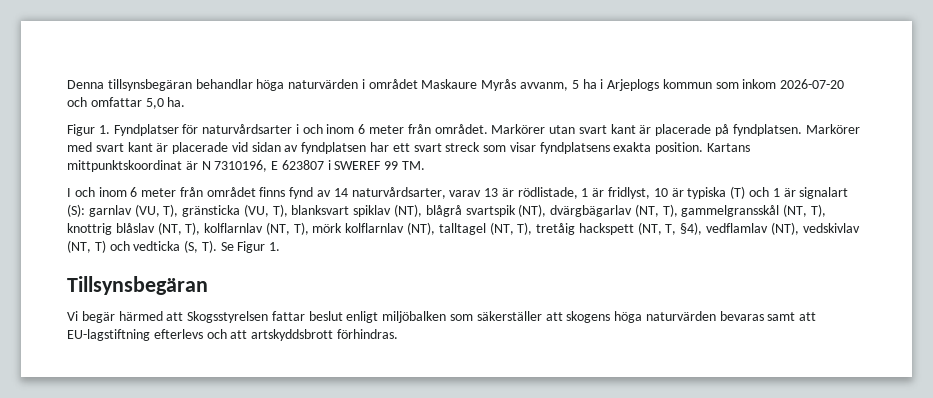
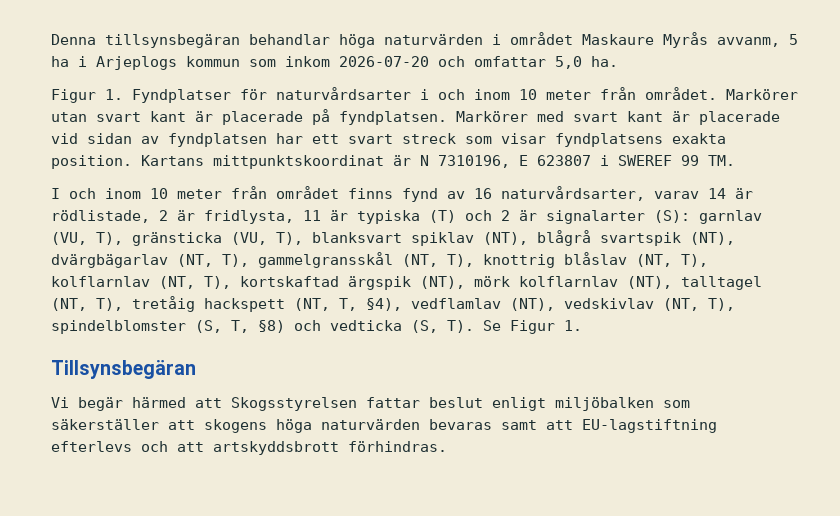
- Figur 1. Fyndplatser för naturvårdsarter i och inom 6 meter från området.
+ Figur 1. Fyndplatser för naturvårdsarter i och inom 10 meter från området.
- I och inom 6 meter från området finns fynd av 14 naturvårdsarter, varav 13 är rödlistade, 1 är fridlyst, 10 är typiska (T) och 1 är signalart (S):
+ I och inom 10 meter från området finns fynd av 16 naturvårdsarter, varav 14 är rödlistade, 2 är fridlysta, 11 är typiska (T) och 2 är signalarter (S):
- garnlav (VU, T), gränsticka (VU, T), blanksvart spiklav (NT), blågrå svartspik (NT), dvärgbägarlav (NT, T), gammelgransskål (NT, T), knottrig blåslav (NT, T), kolflarnlav (NT, T), mörk kolflarnlav (NT), talltagel (NT, T), tretåig hackspett (NT, T, §4), vedflamlav (NT), vedskivlav (NT, T) och vedticka (S, T). Se Figur 1.
+ garnlav (VU, T), gränsticka (VU, T), blanksvart spiklav (NT), blågrå svartspik (NT), dvärgbägarlav (NT, T), gammelgransskål (NT, T), knottrig blåslav (NT, T), kolflarnlav (NT, T), kortskaftad ärgspik (NT), mörk kolflarnlav (NT), talltagel (NT, T), tretåig hackspett (NT, T, §4), vedflamlav (NT), vedskivlav (NT, T), spindelblomster (S, T, §8) och vedticka (S, T). Se Figur 1.

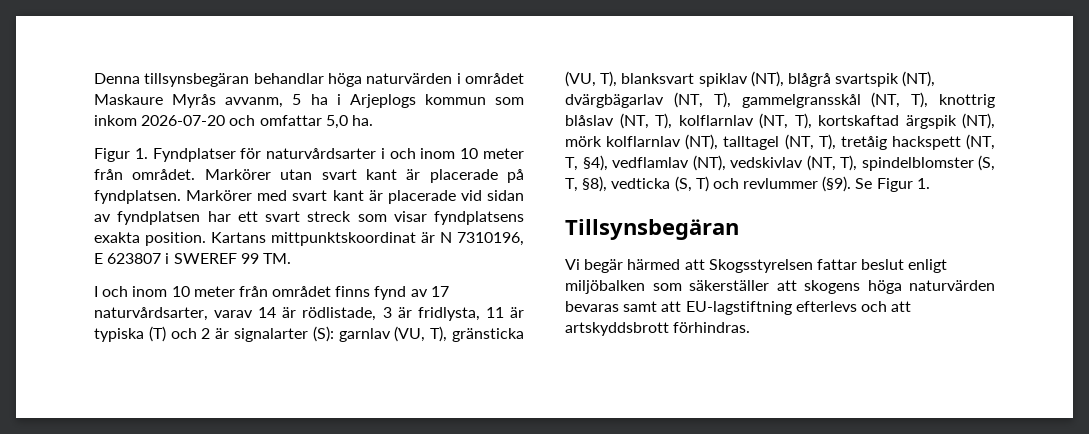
- I och inom 10 meter från området finns fynd av 16 naturvårdsarter, varav 14 är rödlistade, 2 är fridlysta, 11 är typiska (T) och 2 är signalarter (S):
+ I och inom 10 meter från området finns fynd av 17 naturvårdsarter, varav 14 är rödlistade, 3 är fridlysta, 11 är typiska (T) och 2 är signalarter (S):
- garnlav (VU, T), gränsticka (VU, T), blanksvart spiklav (NT), blågrå svartspik (NT), dvärgbägarlav (NT, T), gammelgransskål (NT, T), knottrig blåslav (NT, T), kolflarnlav (NT, T), kortskaftad ärgspik (NT), mörk kolflarnlav (NT), talltagel (NT, T), tretåig hackspett (NT, T, §4), vedflamlav (NT), vedskivlav (NT, T), spindelblomster (S, T, §8) och vedticka (S, T). Se Figur 1.
+ garnlav (VU, T), gränsticka (VU, T), blanksvart spiklav (NT), blågrå svartspik (NT), dvärgbägarlav (NT, T), gammelgransskål (NT, T), knottrig blåslav (NT, T), kolflarnlav (NT, T), kortskaftad ärgspik (NT), mörk kolflarnlav (NT), talltagel (NT, T), tretåig hackspett (NT, T, §4), vedflamlav (NT), vedskivlav (NT, T), spindelblomster (S, T, §8), vedticka (S, T) och revlummer (§9). Se Figur 1.

